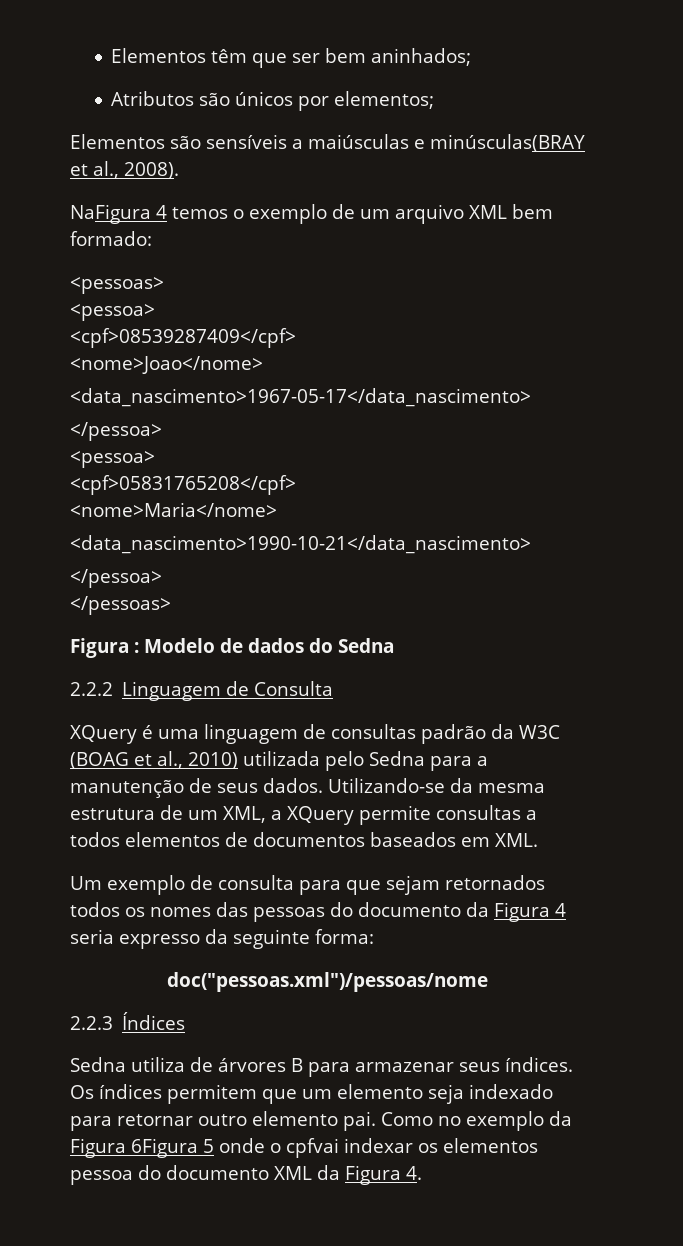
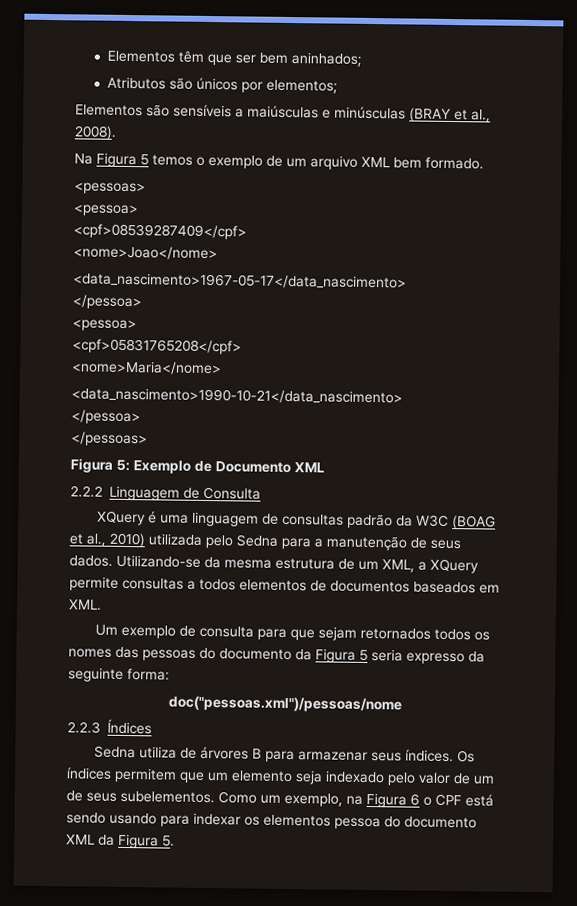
- Elementos são sensíveis a maiúsculas e minúsculas(BRAY et al., 2008).
+ Elementos são sensíveis a maiúsculas e minúsculas (BRAY et al., 2008).
- NaFigura 4 temos o exemplo de um arquivo XML bem formado:
+ Na Figura 5 temos o exemplo de um arquivo XML bem formado.
- Figura : Modelo de dados do Sedna
+ Figura 5: Exemplo de Documento XML
- Um exemplo de consulta para que sejam retornados todos os nomes das pessoas do documento da Figura 4 seria expresso da seguinte forma:
+ Um exemplo de consulta para que sejam retornados todos os nomes das pessoas do documento da Figura 5 seria expresso da seguinte forma:
- Os índices permitem que um elemento seja indexado para retornar outro elemento pai. Como no exemplo da Figura 6Figura 5 onde o cpfvai indexar os elementos pessoa do documento XML da Figura 4.
+ Os índices permitem que um elemento seja indexado pelo valor de um de seus subelementos. Como um exemplo, na Figura 6 o CPF está sendo usando para indexar os elementos pessoa do documento XML da Figura 5.

